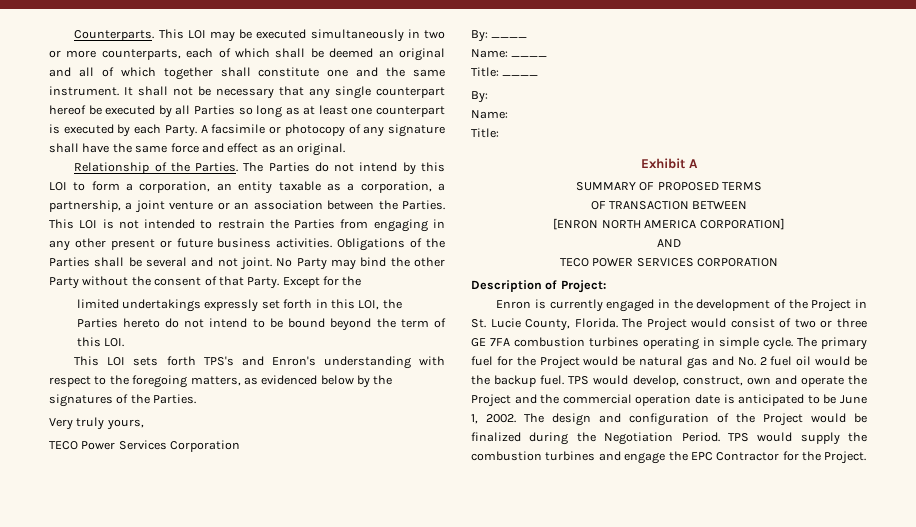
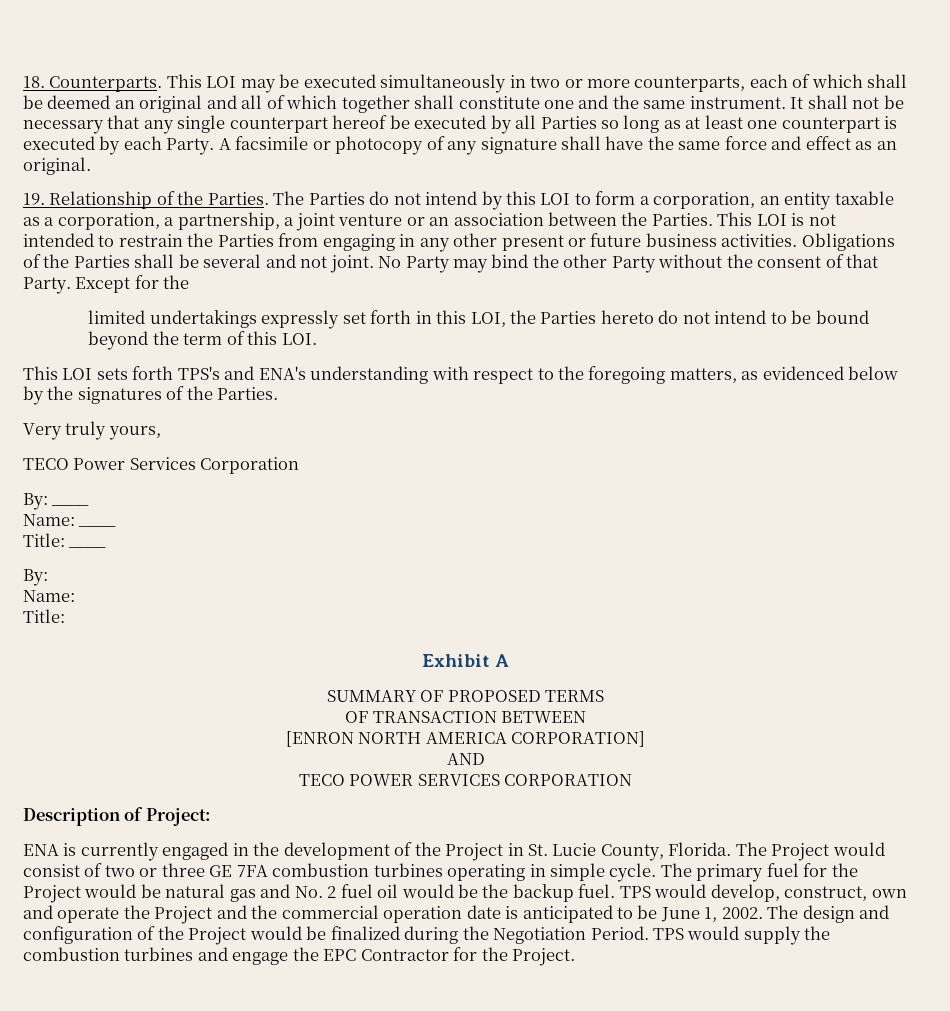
- Counterparts.
+ 18. Counterparts.
- Relationship of the Parties.
+ 19. Relationship of the Parties.
- This LOI sets forth TPS's and Enron's understanding with respect to the foregoing matters, as evidenced below by the signatures of the Parties.
+ This LOI sets forth TPS's and ENA's understanding with respect to the foregoing matters, as evidenced below by the signatures of the Parties.
- Enron is currently engaged in the development of the Project in St. Lucie County, Florida.
+ ENA is currently engaged in the development of the Project in St. Lucie County, Florida.

